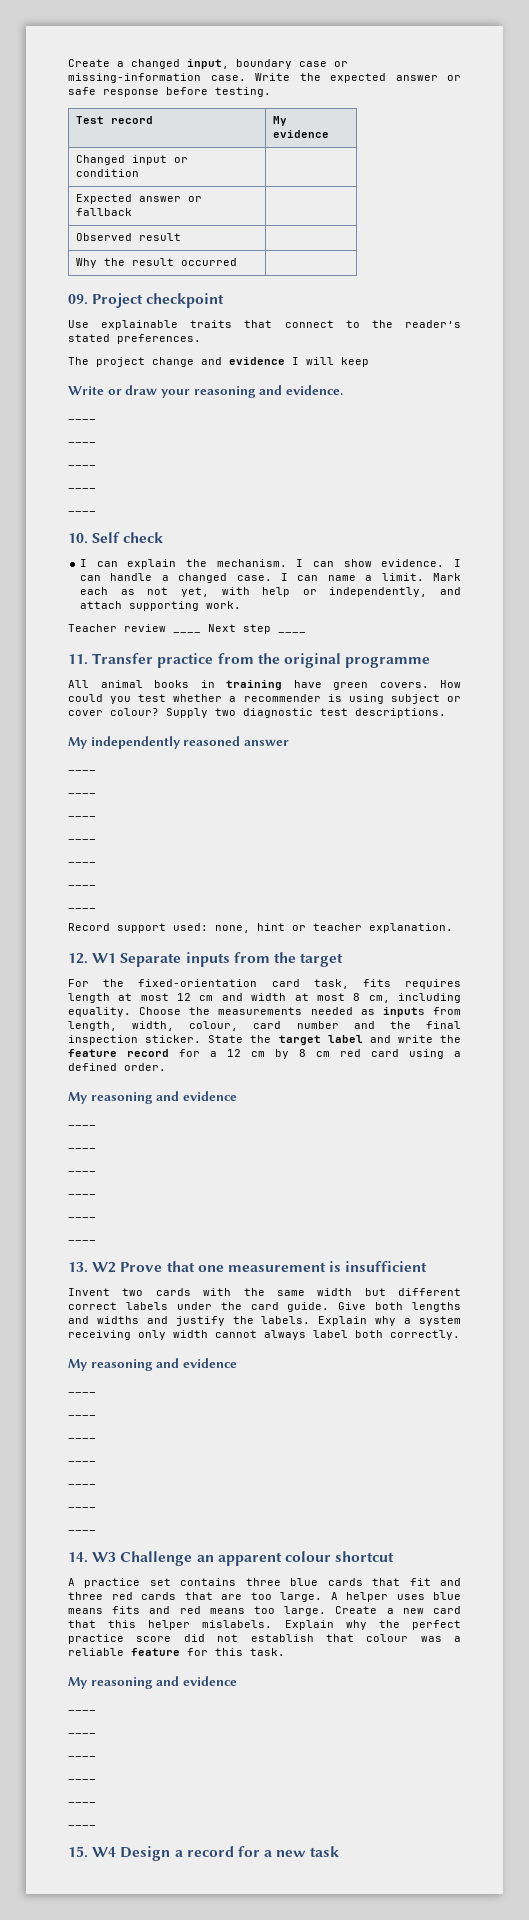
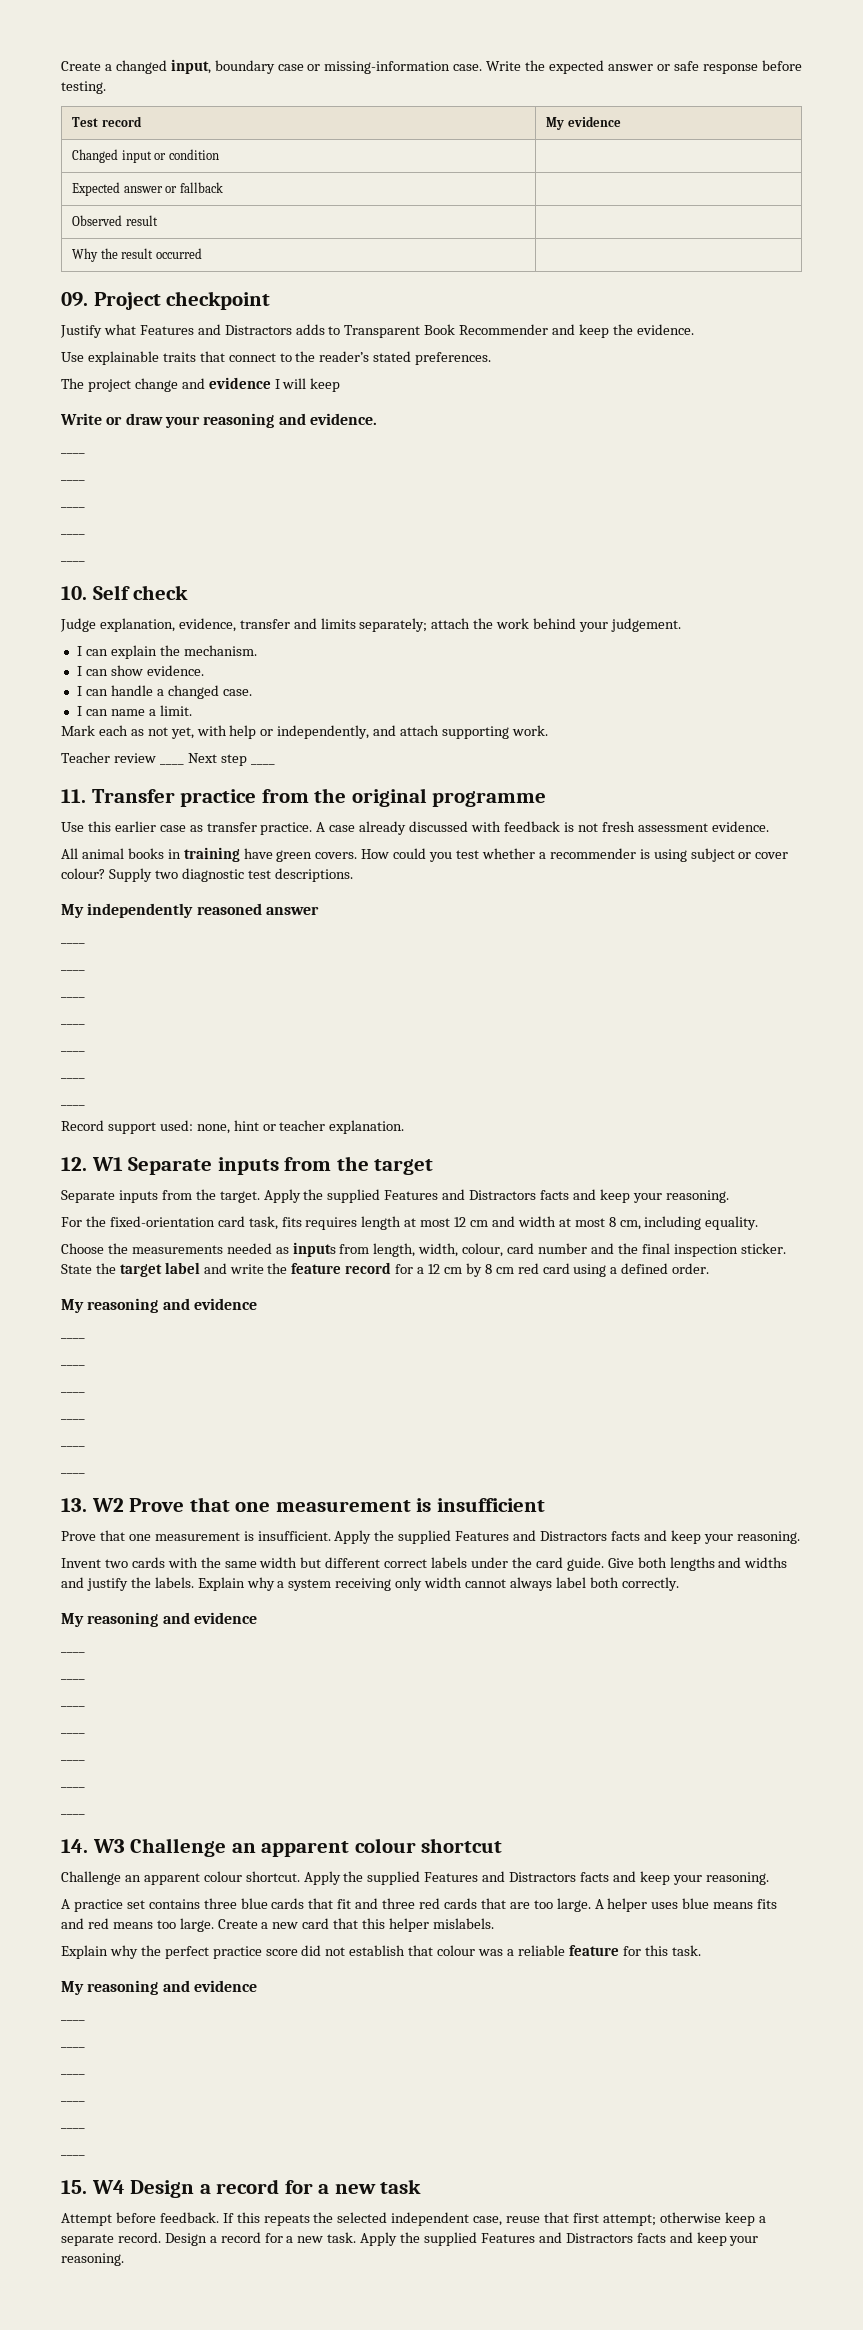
+ Justify what Features and Distractors adds to Transparent Book Recommender and keep the evidence.
+ Judge explanation, evidence, transfer and limits separately; attach the work behind your judgement.
- I can explain the mechanism. I can show evidence. I can handle a changed case. I can name a limit. Mark each as not yet, with help or independently, and attach supporting work.
+ I can explain the mechanism.
+ I can show evidence.
+ I can handle a changed case.
+ I can name a limit.
+ Mark each as not yet, with help or independently, and attach supporting work.
+ Use this earlier case as transfer practice. A case already discussed with feedback is not fresh assessment evidence.
+ Separate inputs from the target. Apply the supplied Features and Distractors facts and keep your reasoning.
- For the fixed-orientation card task, fits requires length at most 12 cm and width at most 8 cm, including equality. Choose the measurements needed as inputs from length, width, colour, card number and the final inspection sticker.
+ For the fixed-orientation card task, fits requires length at most 12 cm and width at most 8 cm, including equality.
+ Choose the measurements needed as inputs from length, width, colour, card number and the final inspection sticker.
+ Prove that one measurement is insufficient. Apply the supplied Features and Distractors facts and keep your reasoning.
+ Challenge an apparent colour shortcut. Apply the supplied Features and Distractors facts and keep your reasoning.
- Create a new card that this helper mislabels. Explain why the perfect practice score did not establish that colour was a reliable feature for this task.
+ Create a new card that this helper mislabels.
+ Explain why the perfect practice score did not establish that colour was a reliable feature for this task.
+ Attempt before feedback. If this repeats the selected independent case, reuse that first attempt; otherwise keep a separate record. Design a record for a new task. Apply the supplied Features and Distractors facts and keep your reasoning.

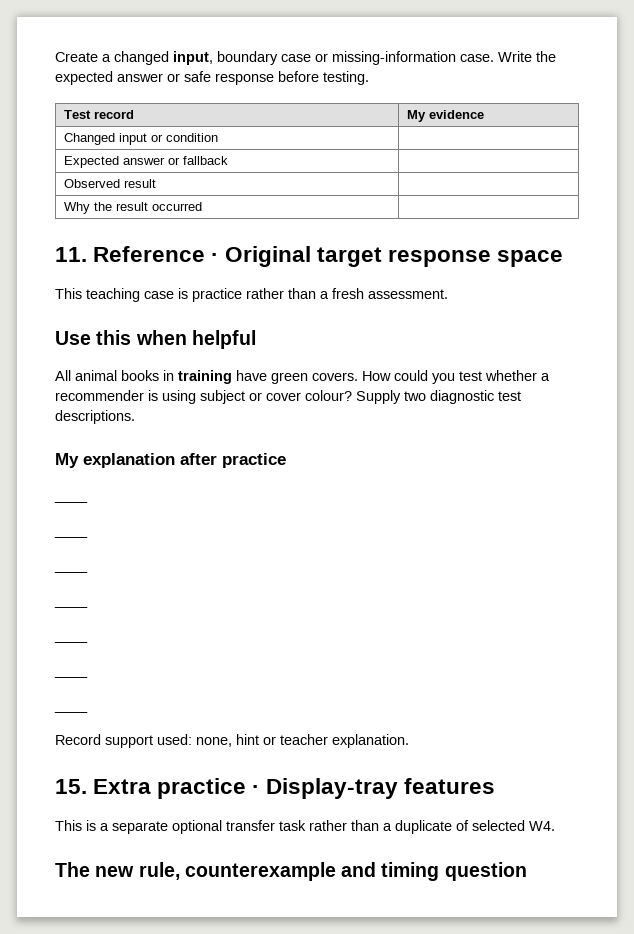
- 09. Project checkpoint
- Justify what Features and Distractors adds to Transparent Book Recommender and keep the evidence.
- Use explainable traits that connect to the reader’s stated preferences.
- The project change and evidence I will keep
- Write or draw your reasoning and evidence.
- ____
- ____
- ____
- ____
- ____
- 10. Self check
- Judge explanation, evidence, transfer and limits separately; attach the work behind your judgement.
- I can explain the mechanism.
- I can show evidence.
- I can handle a changed case.
- I can name a limit.
- Mark each as not yet, with help or independently, and attach supporting work.
- Teacher review ____ Next step ____
- 11. Transfer practice from the original programme
- Use this earlier case as transfer practice. A case already discussed with feedback is not fresh assessment evidence.
+ 11. Reference · Original target response space
+ This teaching case is practice rather than a fresh assessment.
+ Use this when helpful
- My independently reasoned answer
+ My explanation after practice
- 12. W1 Separate inputs from the target
- Separate inputs from the target. Apply the supplied Features and Distractors facts and keep your reasoning.
- For the fixed-orientation card task, fits requires length at most 12 cm and width at most 8 cm, including equality.
- Choose the measurements needed as inputs from length, width, colour, card number and the final inspection sticker. State the target label and write the feature record for a 12 cm by 8 cm red card using a defined order.
- My reasoning and evidence
- ____
- ____
- ____
- ____
- ____
- ____
- 13. W2 Prove that one measurement is insufficient
- Prove that one measurement is insufficient. Apply the supplied Features and Distractors facts and keep your reasoning.
- Invent two cards with the same width but different correct labels under the card guide. Give both lengths and widths and justify the labels. Explain why a system receiving only width cannot always label both correctly.
- My reasoning and evidence
- ____
- ____
- ____
- ____
- ____
- ____
- ____
- 14. W3 Challenge an apparent colour shortcut
- Challenge an apparent colour shortcut. Apply the supplied Features and Distractors facts and keep your reasoning.
- A practice set contains three blue cards that fit and three red cards that are too large. A helper uses blue means fits and red means too large. Create a new card that this helper mislabels.
- Explain why the perfect practice score did not establish that colour was a reliable feature for this task.
- My reasoning and evidence
- ____
- ____
- ____
- ____
- ____
- ____
- 15. W4 Design a record for a new task
- Attempt before feedback. If this repeats the selected independent case, reuse that first attempt; otherwise keep a separate record. Design a record for a new task. Apply the supplied Features and Distractors facts and keep your reasoning.
+ 15. Extra practice · Display-tray features
+ This is a separate optional transfer task rather than a duplicate of selected W4.
+ The new rule, counterexample and timing question

